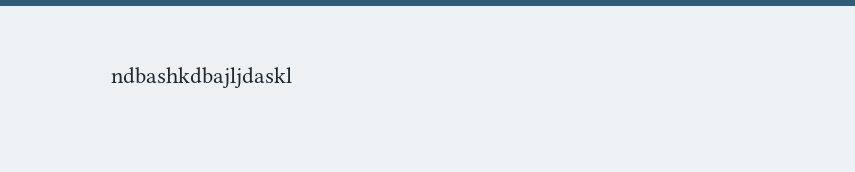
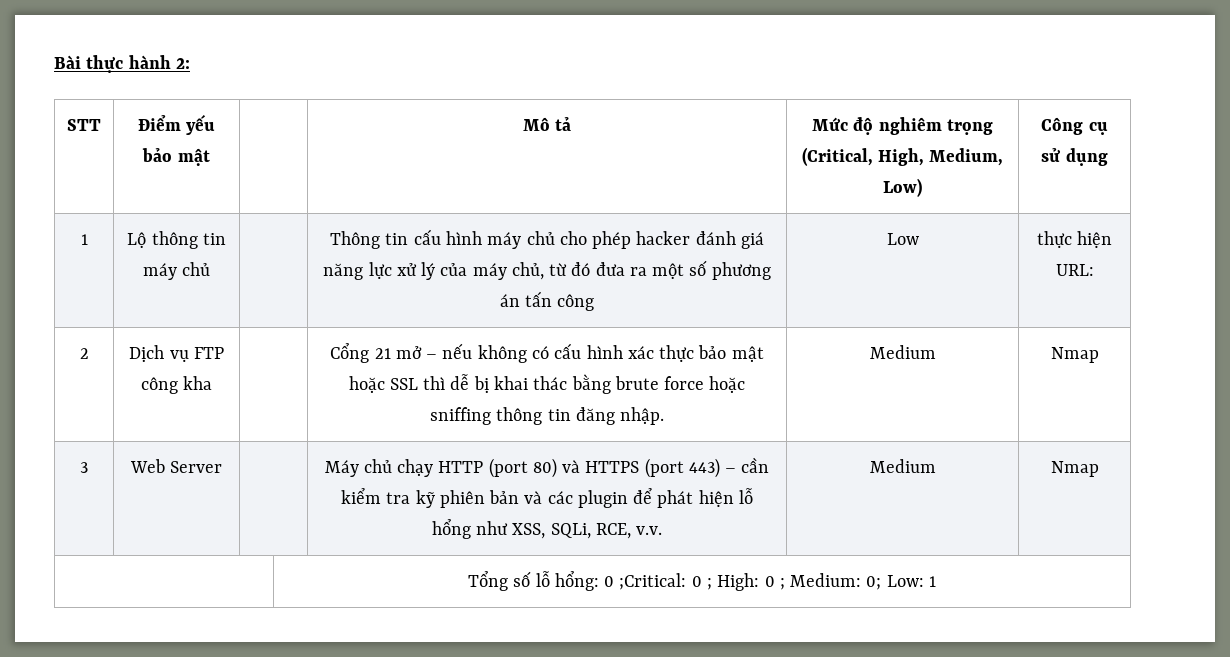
- ndbashkdbajljdaskl
+ Bài thực hành 2:
+ STT | Điểm yếu bảo mật | | Mô tả | Mức độ nghiêm trọng (Critical, High, Medium, Low) | Công cụ sử dụng
+ 1 | Lộ thông tin máy chủ | | Thông tin cấu hình máy chủ cho phép hacker đánh giá năng lực xử lý của máy chủ, từ đó đưa ra một số phương án tấn công | Low | thực hiện URL:
+ 2 | Dịch vụ FTP công kha | | Cổng 21 mở – nếu không có cấu hình xác thực bảo mật hoặc SSL thì dễ bị khai thác bằng brute force hoặc sniffing thông tin đăng nhập. | Medium | Nmap
+ 3 | Web Server | | Máy chủ chạy HTTP (port 80) và HTTPS (port 443) – cần kiểm tra kỹ phiên bản và các plugin để phát hiện lỗ hổng như XSS, SQLi, RCE, v.v. | Medium | Nmap
+ | Tổng số lỗ hổng: 0 ;Critical: 0 ; High: 0 ; Medium: 0; Low: 1

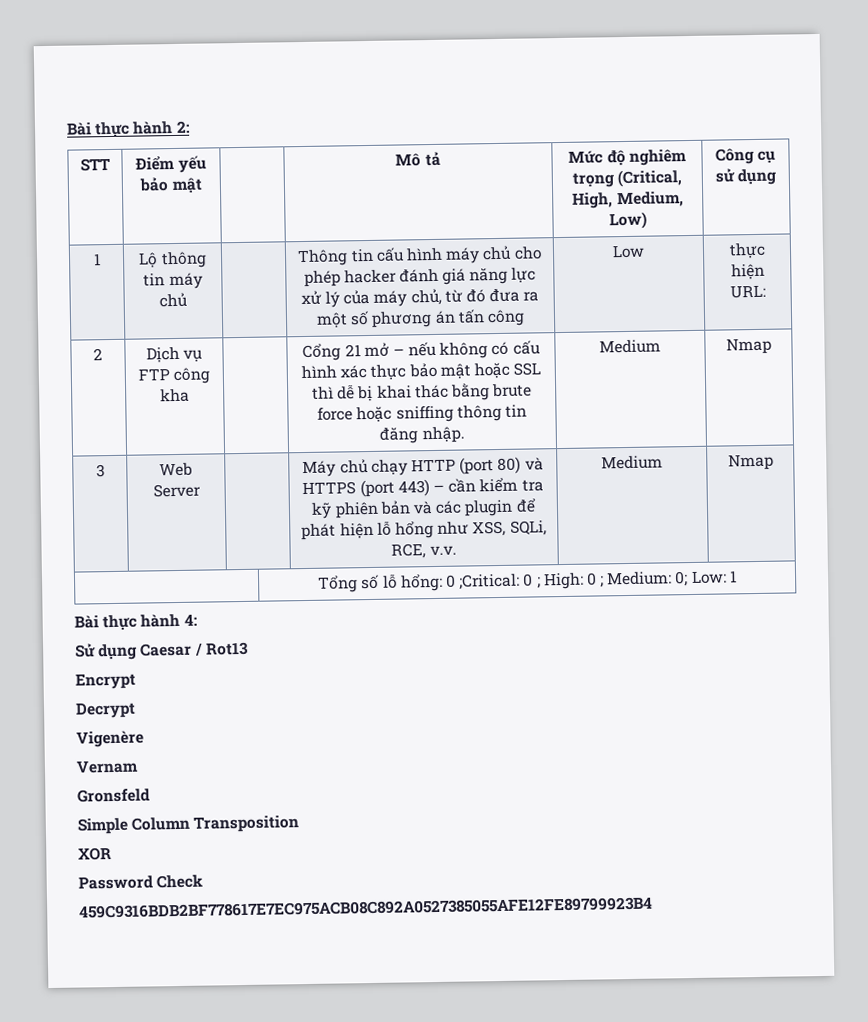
+ Bài thực hành 4:
+ Sử dụng Caesar / Rot13
+ Encrypt
+ Decrypt
+ Vigenère
+ Vernam
+ Gronsfeld
+ Simple Column Transposition
+ XOR
+ Password Check
+ 459C9316BDB2BF778617E7EC975ACB08C892A0527385055AFE12FE89799923B4

